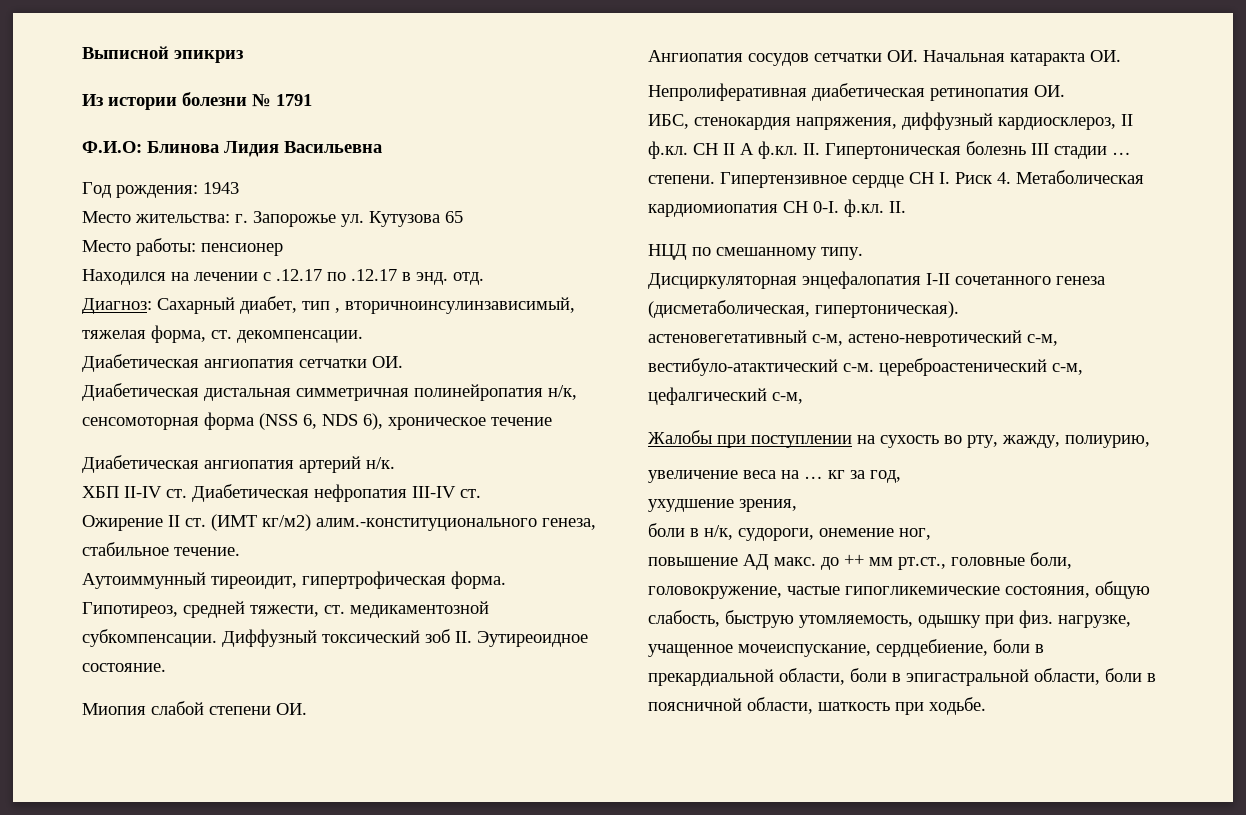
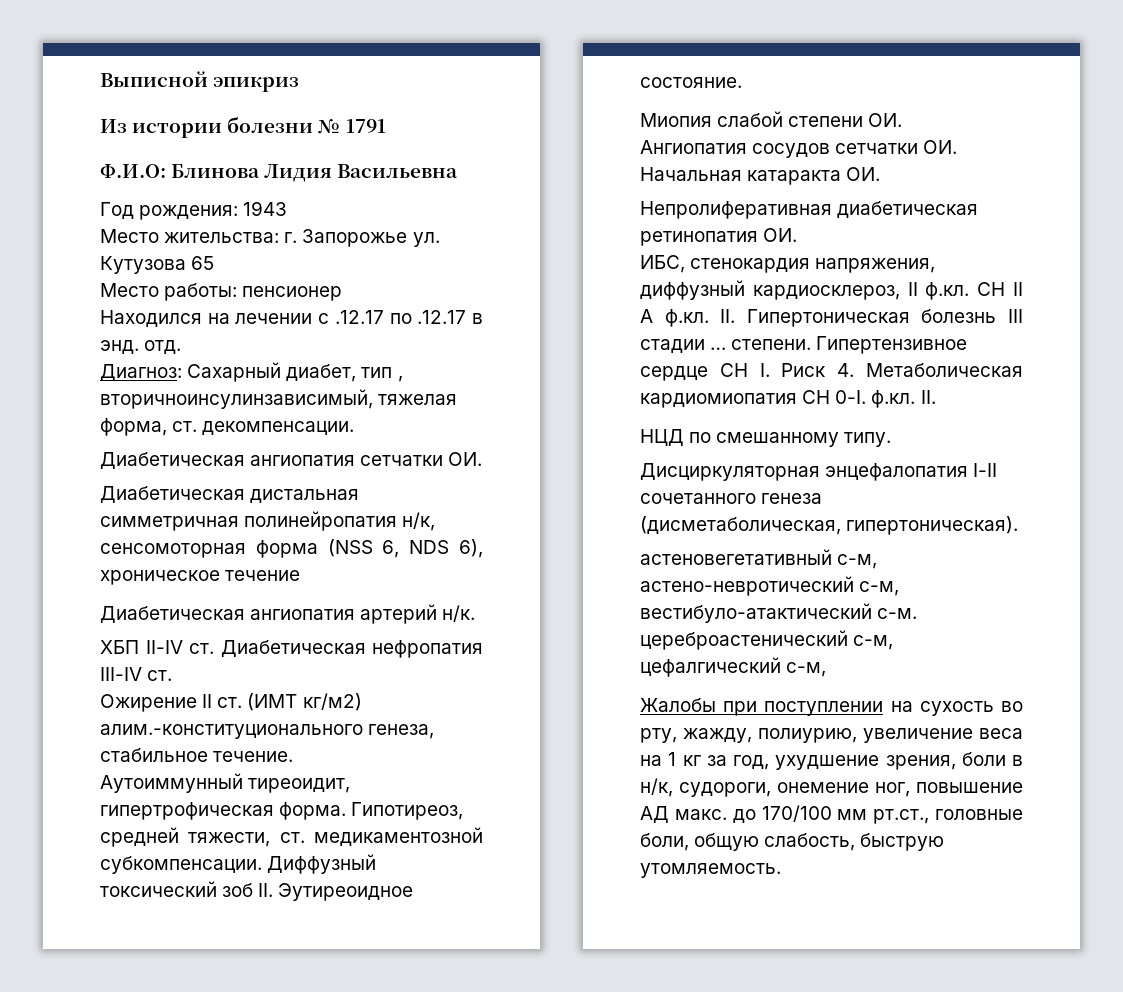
- Жалобы при поступлении на сухость во рту, жажду, полиурию,
- увеличение веса на … кг за год,
- ухудшение зрения,
- боли в н/к, судороги, онемение ног,
- повышение АД макс. до ++ мм рт.ст., головные боли, головокружение, частые гипогликемические состояния, общую слабость, быструю утомляемость, одышку при физ. нагрузке, учащенное мочеиспускание, сердцебиение, боли в прекардиальной области, боли в эпигастральной области, боли в поясничной области, шаткость при ходьбе.
+ Жалобы при поступлении на сухость во рту, жажду, полиурию, увеличение веса на 1 кг за год, ухудшение зрения, боли в н/к, судороги, онемение ног, повышение АД макс. до 170/100 мм рт.ст., головные боли, общую слабость, быструю утомляемость.

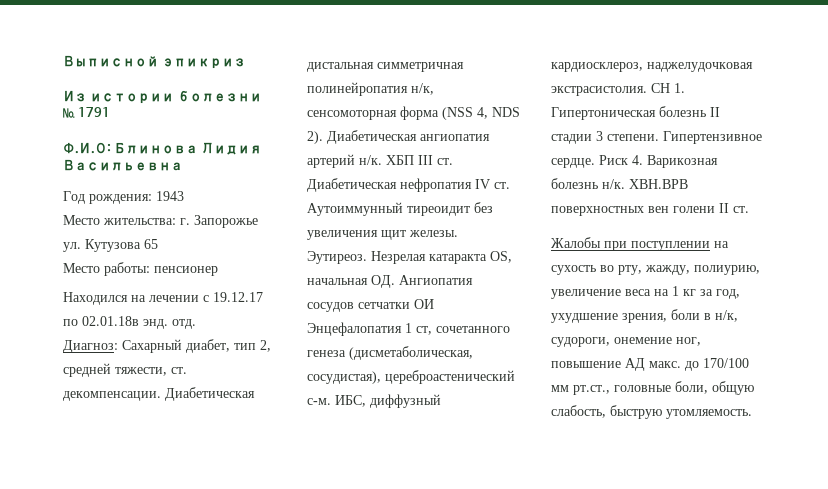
- Находился на лечении с .12.17 по .12.17 в энд. отд.
+ Находился на лечении с 19.12.17 по 02.01.18в энд. отд.
- Диагноз: Сахарный диабет, тип , вторичноинсулинзависимый, тяжелая форма, ст. декомпенсации.
- Диабетическая ангиопатия сетчатки ОИ.
- Диабетическая дистальная симметричная полинейропатия н/к, сенсомоторная форма (NSS 6, NDS 6), хроническое течение
- Диабетическая ангиопатия артерий н/к.
- ХБП II-IV ст. Диабетическая нефропатия III-IV ст.
- Ожирение II ст. (ИМТ кг/м2) алим.-конституционального генеза, стабильное течение.
- Аутоиммунный тиреоидит, гипертрофическая форма. Гипотиреоз, средней тяжести, ст. медикаментозной субкомпенсации. Диффузный токсический зоб II. Эутиреоидное состояние.
- Миопия слабой степени ОИ.
- Ангиопатия сосудов сетчатки ОИ. Начальная катаракта ОИ.
- Непролиферативная диабетическая ретинопатия ОИ.
- ИБС, стенокардия напряжения, диффузный кардиосклероз, II ф.кл. СН II А ф.кл. II. Гипертоническая болезнь III стадии … степени. Гипертензивное сердце СН I. Риск 4. Метаболическая кардиомиопатия СН 0-I. ф.кл. II.
- НЦД по смешанному типу.
- Дисциркуляторная энцефалопатия I-II сочетанного генеза (дисметаболическая, гипертоническая).
- астеновегетативный с-м, астено-невротический с-м, вестибуло-атактический с-м. цереброастенический с-м, цефалгический с-м,
+ Диагноз: Сахарный диабет, тип 2, средней тяжести, ст. декомпенсации. Диабетическая дистальная симметричная полинейропатия н/к, сенсомоторная форма (NSS 4, NDS 2). Диабетическая ангиопатия артерий н/к. ХБП III ст. Диабетическая нефропатия IV ст. Аутоиммунный тиреоидит без увеличения щит железы. Эутиреоз. Незрелая катаракта OS, начальная ОД. Ангиопатия сосудов сетчатки ОИ Энцефалопатия 1 ст, сочетанного генеза (дисметаболическая, сосудистая), цереброастенический с-м. ИБС, диффузный кардиосклероз, наджелудочковая экстрасистолия. СН 1. Гипертоническая болезнь II стадии 3 степени. Гипертензивное сердце. Риск 4. Варикозная болезнь н/к. ХВН.ВРВ поверхностных вен голени II ст.

